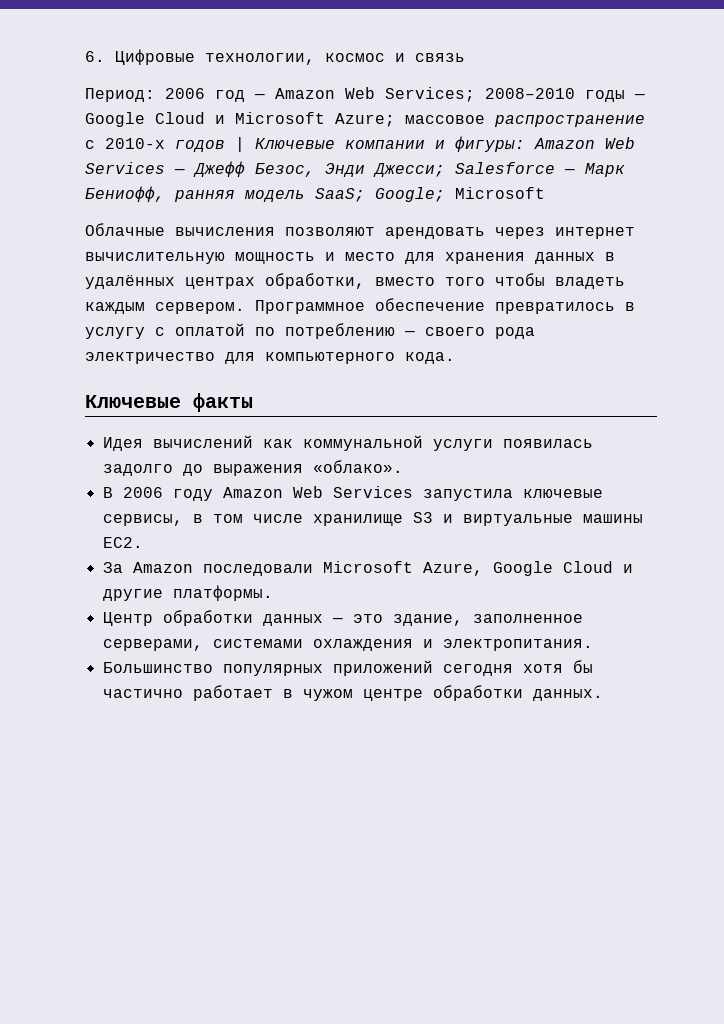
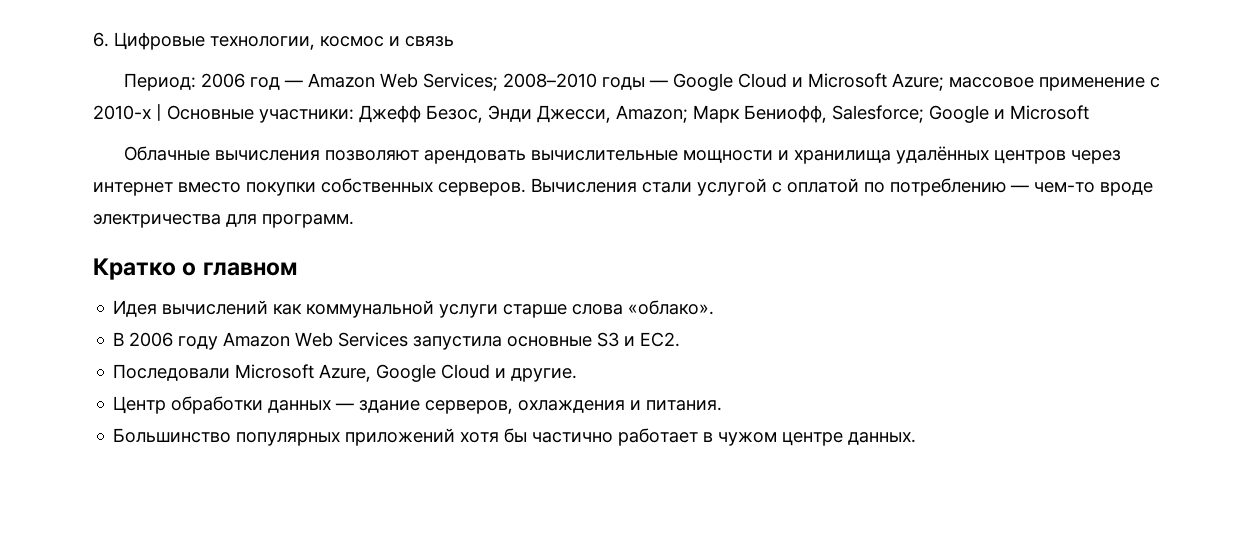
- Период: 2006 год — Amazon Web Services; 2008–2010 годы — Google Cloud и Microsoft Azure; массовое распространение с 2010-х годов | Ключевые компании и фигуры: Amazon Web Services — Джефф Безос, Энди Джесси; Salesforce — Марк Бениофф, ранняя модель SaaS; Google; Microsoft
+ Период: 2006 год — Amazon Web Services; 2008–2010 годы — Google Cloud и Microsoft Azure; массовое применение с 2010-х | Основные участники: Джефф Безос, Энди Джесси, Amazon; Марк Бениофф, Salesforce; Google и Microsoft
- Облачные вычисления позволяют арендовать через интернет вычислительную мощность и место для хранения данных в удалённых центрах обработки, вместо того чтобы владеть каждым сервером. Программное обеспечение превратилось в услугу с оплатой по потреблению — своего рода электричество для компьютерного кода.
- Ключевые факты
+ Облачные вычисления позволяют арендовать вычислительные мощности и хранилища удалённых центров через интернет вместо покупки собственных серверов. Вычисления стали услугой с оплатой по потреблению — чем-то вроде электричества для программ.
+ Кратко о главном
- Идея вычислений как коммунальной услуги появилась задолго до выражения «облако».
+ Идея вычислений как коммунальной услуги старше слова «облако».
- В 2006 году Amazon Web Services запустила ключевые сервисы, в том числе хранилище S3 и виртуальные машины EC2.
- За Amazon последовали Microsoft Azure, Google Cloud и другие платформы.
+ В 2006 году Amazon Web Services запустила основные S3 и EC2.
+ Последовали Microsoft Azure, Google Cloud и другие.
- Центр обработки данных — это здание, заполненное серверами, системами охлаждения и электропитания.
+ Центр обработки данных — здание серверов, охлаждения и питания.
- Большинство популярных приложений сегодня хотя бы частично работает в чужом центре обработки данных.
+ Большинство популярных приложений хотя бы частично работает в чужом центре данных.

